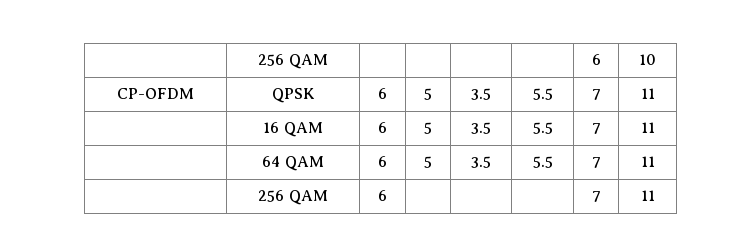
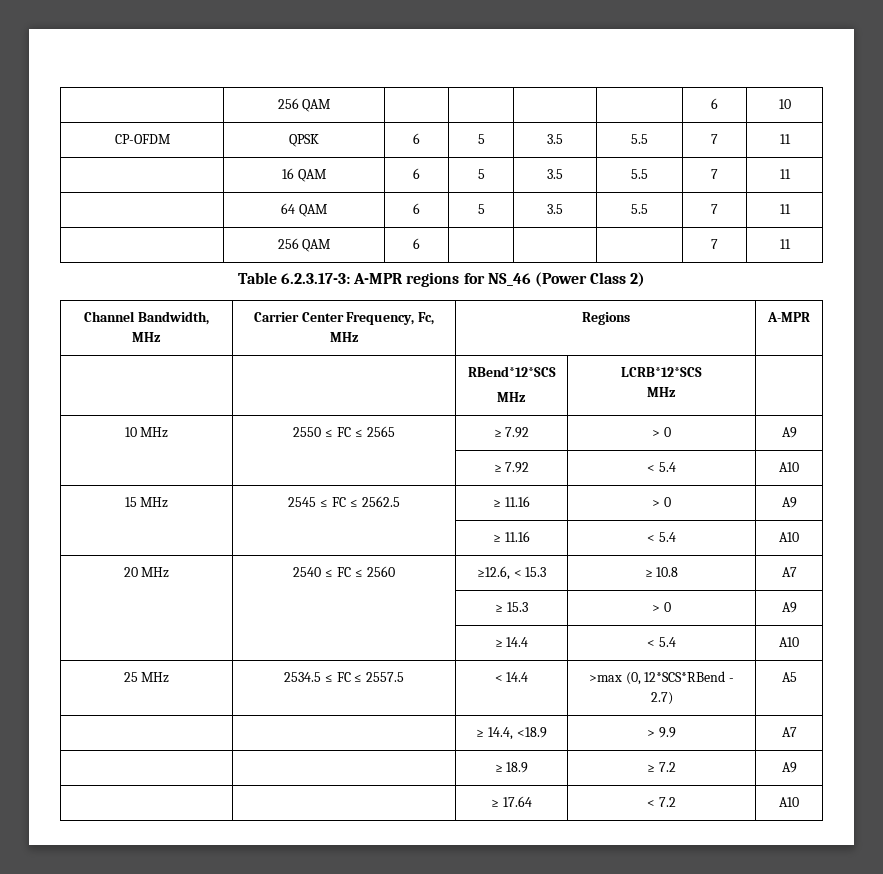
+ Table 6.2.3.17-3: A-MPR regions for NS_46 (Power Class 2)
+ Channel Bandwidth, MHz | Carrier Center Frequency, Fc, MHz | Regions | A-MPR
+ | | RBend*12*SCS
+ MHz | LCRB*12*SCS
+ MHz |
+ 10 MHz | 2550 ≤ FC ≤ 2565 | ≥ 7.92 | > 0 | A9
+ | | ≥ 7.92 | < 5.4 | A10
+ 15 MHz | 2545 ≤ FC ≤ 2562.5 | ≥ 11.16 | > 0 | A9
+ | | ≥ 11.16 | < 5.4 | A10
+ 20 MHz | 2540 ≤ FC ≤ 2560 | ≥12.6, < 15.3 | ≥ 10.8 | A7
+ | | ≥ 15.3 | > 0 | A9
+ | | ≥ 14.4 | < 5.4 | A10
+ 25 MHz | 2534.5 ≤ FC ≤ 2557.5 | < 14.4 | >max (0, 12*SCS*RBend - 2.7) | A5
+ | | ≥ 14.4, <18.9 | > 9.9 | A7
+ | | ≥ 18.9 | ≥ 7.2 | A9
+ | | ≥ 17.64 | < 7.2 | A10

